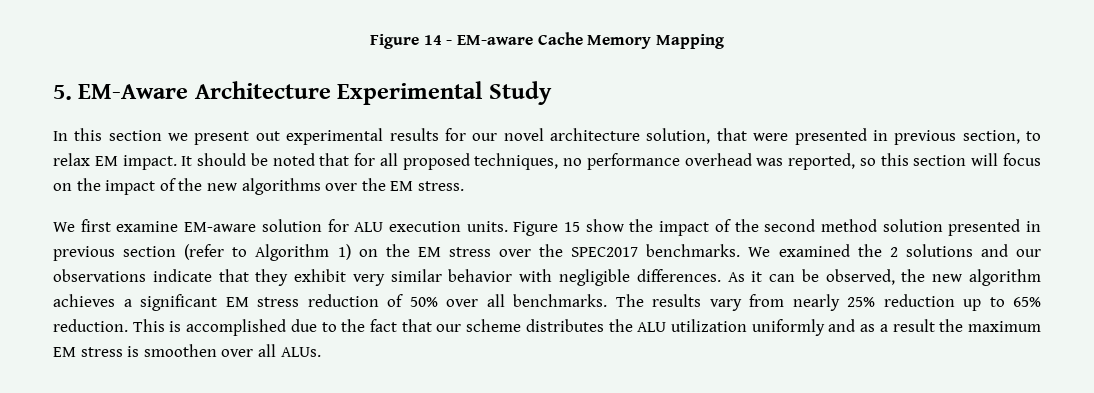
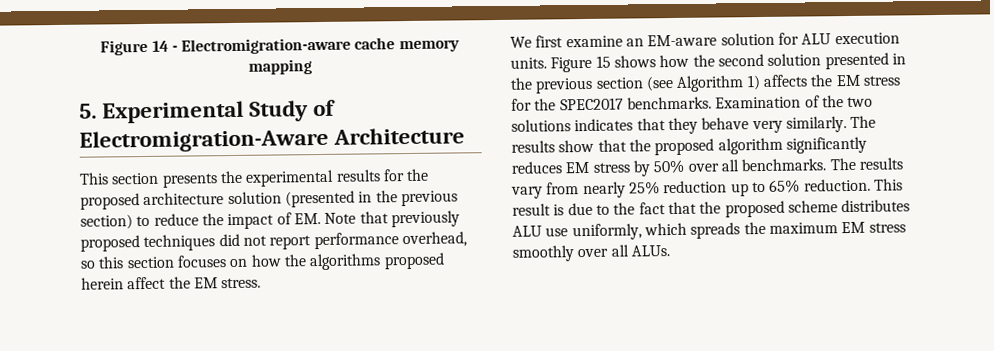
- Figure 14 - EM-aware Cache Memory Mapping
+ Figure 14 - Electromigration-aware cache memory mapping
- 5. EM-Aware Architecture Experimental Study
- In this section we present out experimental results for our novel architecture solution, that were presented in previous section, to relax EM impact. It should be noted that for all proposed techniques, no performance overhead was reported, so this section will focus on the impact of the new algorithms over the EM stress.
+ 5. Experimental Study of Electromigration-Aware Architecture
+ This section presents the experimental results for the proposed architecture solution (presented in the previous section) to reduce the impact of EM. Note that previously proposed techniques did not report performance overhead, so this section focuses on how the algorithms proposed herein affect the EM stress.
- We first examine EM-aware solution for ALU execution units.
+ We first examine an EM-aware solution for ALU execution units.
- Figure 15 show the impact of the second method solution presented in previous section (refer to Algorithm 1) on the EM stress over the SPEC2017 benchmarks.
+ Figure 15 shows how the second solution presented in the previous section (see Algorithm 1) affects the EM stress for the SPEC2017 benchmarks.
- We examined the 2 solutions and our observations indicate that they exhibit very similar behavior with negligible differences. As it can be observed, the new algorithm achieves a significant EM stress reduction of 50% over all benchmarks.
+ Examination of the two solutions indicates that they behave very similarly. The results show that the proposed algorithm significantly reduces EM stress by 50% over all benchmarks.
- This is accomplished due to the fact that our scheme distributes the ALU utilization uniformly and as a result the maximum EM stress is smoothen over all ALUs.
+ This result is due to the fact that the proposed scheme distributes ALU use uniformly, which spreads the maximum EM stress smoothly over all ALUs.

